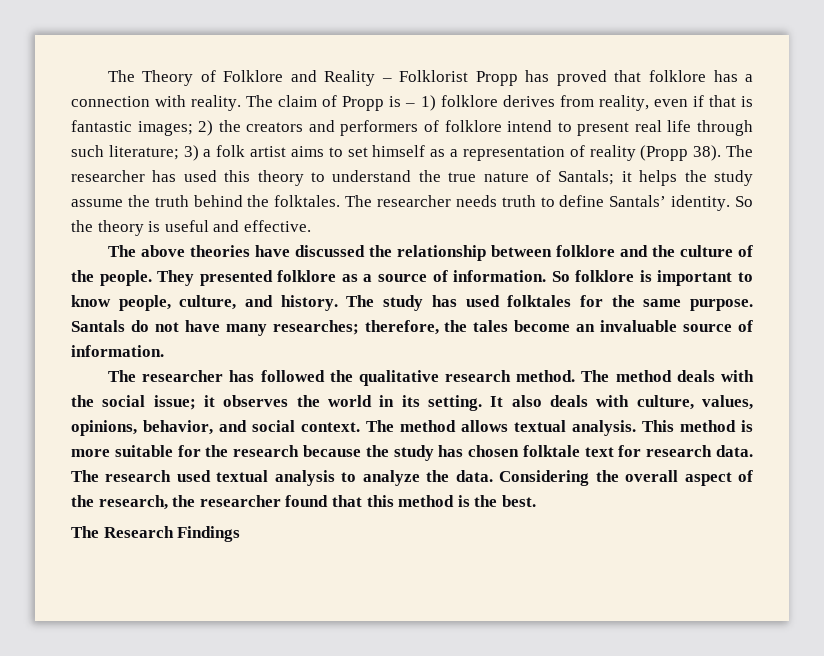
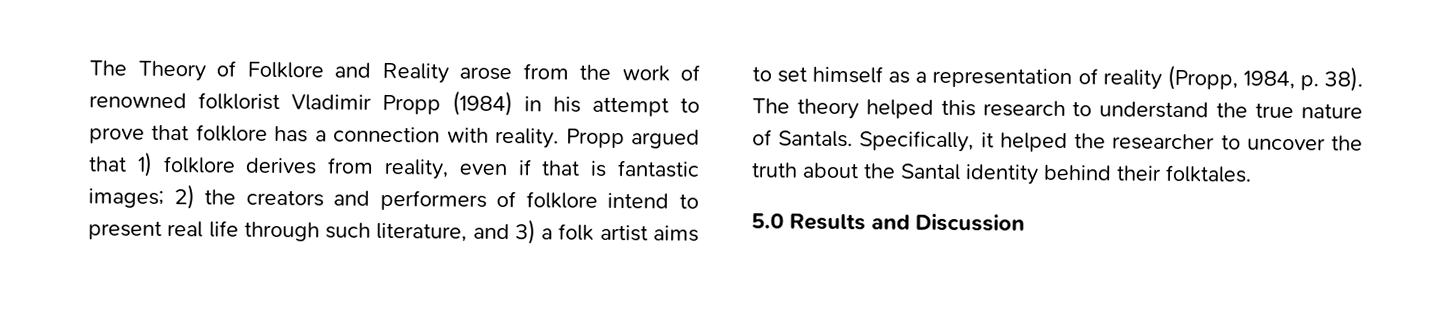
- The Theory of Folklore and Reality – Folklorist Propp has proved that folklore has a connection with reality.
+ The Theory of Folklore and Reality arose from the work of renowned folklorist Vladimir Propp (1984) in his attempt to prove that folklore has a connection with reality.
- The claim of Propp is – 1) folklore derives from reality, even if that is fantastic images; 2) the creators and performers of folklore intend to present real life through such literature; 3) a folk artist aims to set himself as a representation of reality (Propp 38). The researcher has used this theory to understand the true nature of Santals; it helps the study assume the truth behind the folktales. The researcher needs truth to define Santals’ identity. So the theory is useful and effective.
- The above theories have discussed the relationship between folklore and the culture of the people. They presented folklore as a source of information. So folklore is important to know people, culture, and history. The study has used folktales for the same purpose. Santals do not have many researches; therefore, the tales become an invaluable source of information.
- The researcher has followed the qualitative research method. The method deals with the social issue; it observes the world in its setting. It also deals with culture, values, opinions, behavior, and social context. The method allows textual analysis. This method is more suitable for the research because the study has chosen folktale text for research data. The research used textual analysis to analyze the data. Considering the overall aspect of the research, the researcher found that this method is the best.
- The Research Findings
+ Propp argued that 1) folklore derives from reality, even if that is fantastic images; 2) the creators and performers of folklore intend to present real life through such literature, and 3) a folk artist aims to set himself as a representation of reality (Propp, 1984, p. 38). The theory helped this research to understand the true nature of Santals. Specifically, it helped the researcher to uncover the truth about the Santal identity behind their folktales.
+ 5.0 Results and Discussion

